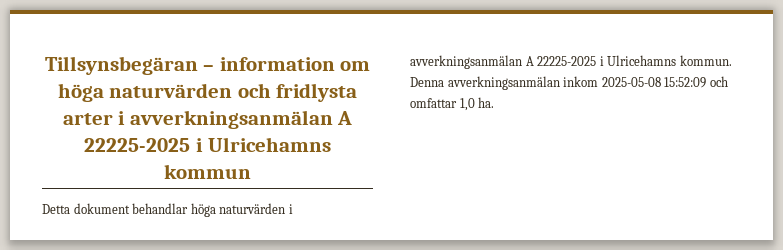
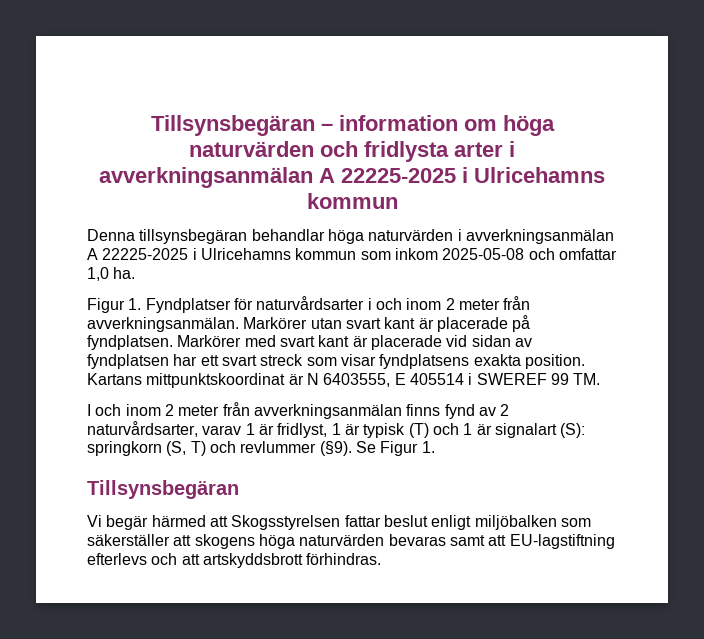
- Detta dokument behandlar höga naturvärden i avverkningsanmälan A 22225-2025 i Ulricehamns kommun. Denna avverkningsanmälan inkom 2025-05-08 15:52:09 och omfattar 1,0 ha.
+ Denna tillsynsbegäran behandlar höga naturvärden i avverkningsanmälan A 22225-2025 i Ulricehamns kommun som inkom 2025-05-08 och omfattar 1,0 ha.
+ Figur 1. Fyndplatser för naturvårdsarter i och inom 2 meter från avverkningsanmälan. Markörer utan svart kant är placerade på fyndplatsen. Markörer med svart kant är placerade vid sidan av fyndplatsen har ett svart streck som visar fyndplatsens exakta position. Kartans mittpunktskoordinat är N 6403555, E 405514 i SWEREF 99 TM.
+ I och inom 2 meter från avverkningsanmälan finns fynd av 2 naturvårdsarter, varav 1 är fridlyst, 1 är typisk (T) och 1 är signalart (S): springkorn (S, T) och revlummer (§9). Se Figur 1.
+ Tillsynsbegäran
+ Vi begär härmed att Skogsstyrelsen fattar beslut enligt miljöbalken som säkerställer att skogens höga naturvärden bevaras samt att EU-lagstiftning efterlevs och att artskyddsbrott förhindras.

